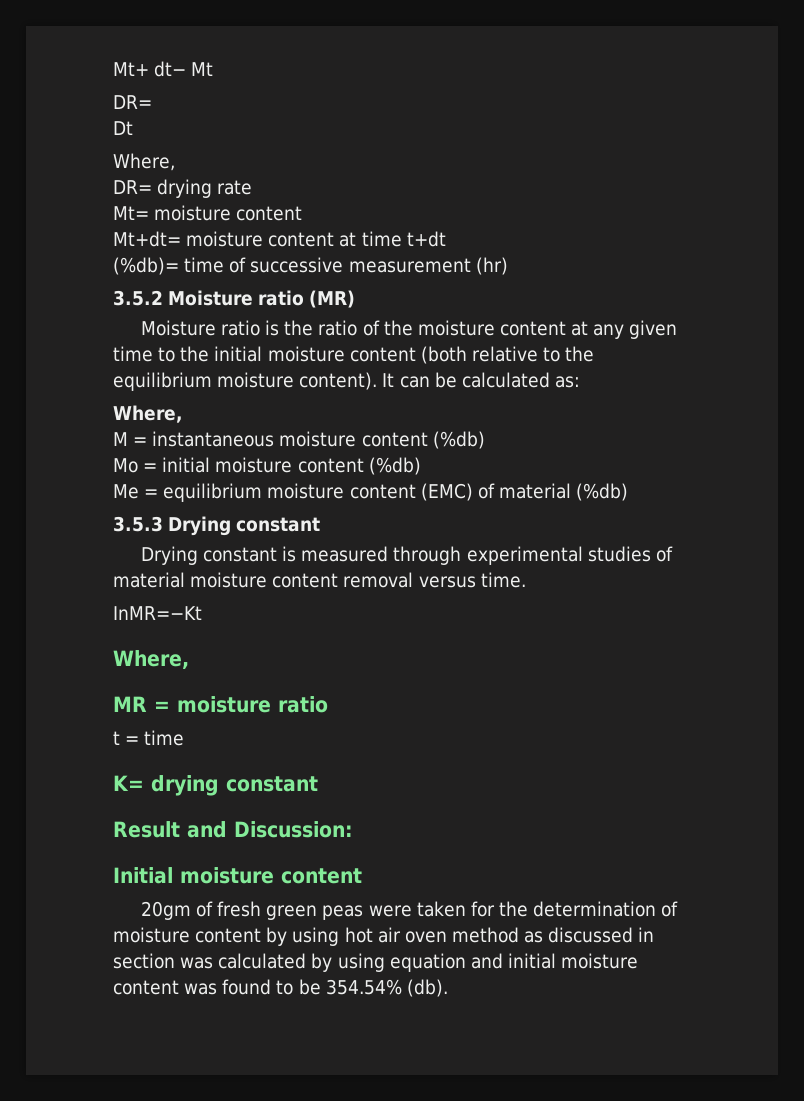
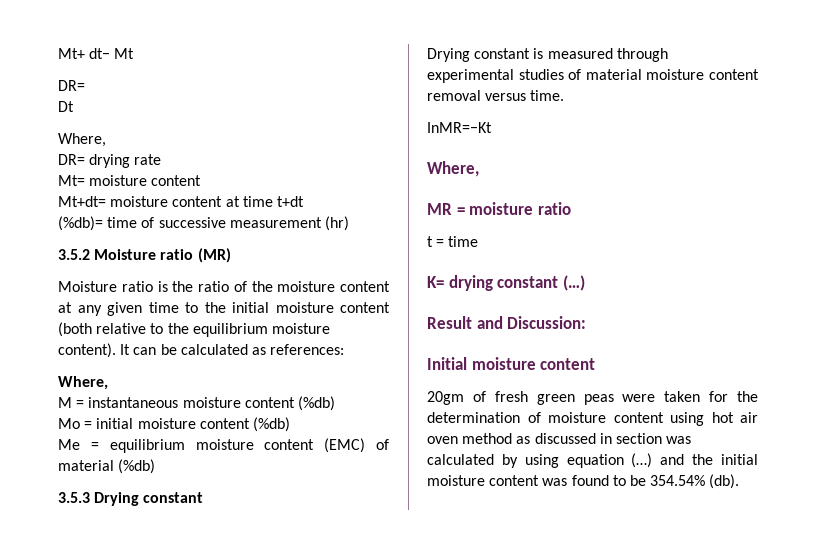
- It can be calculated as:
+ It can be calculated as references:
- K= drying constant
+ K= drying constant (…)
- 20gm of fresh green peas were taken for the determination of moisture content by using hot air oven method as discussed in section was calculated by using equation and initial moisture content was found to be 354.54% (db).
+ 20gm of fresh green peas were taken for the determination of moisture content using hot air oven method as discussed in section was calculated by using equation (…) and the initial moisture content was found to be 354.54% (db).

